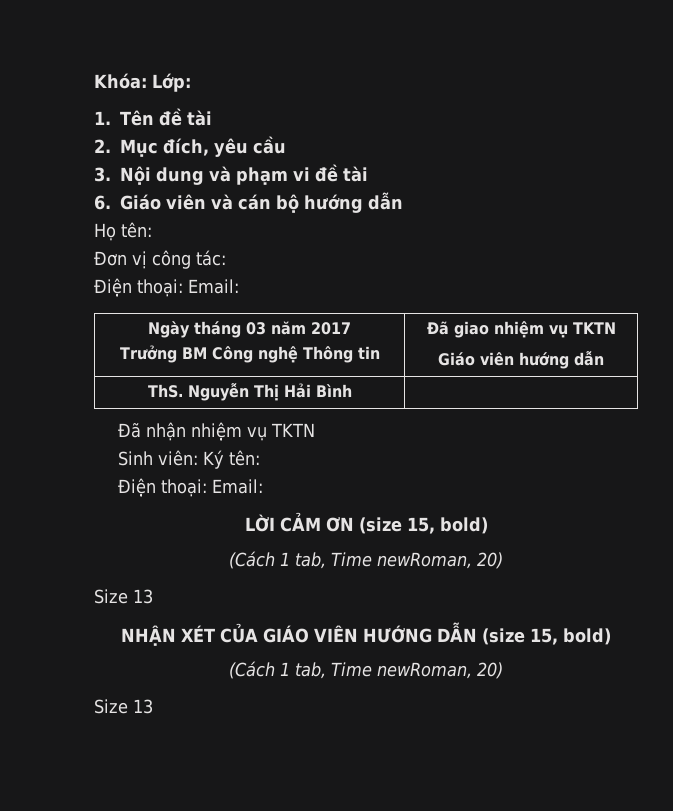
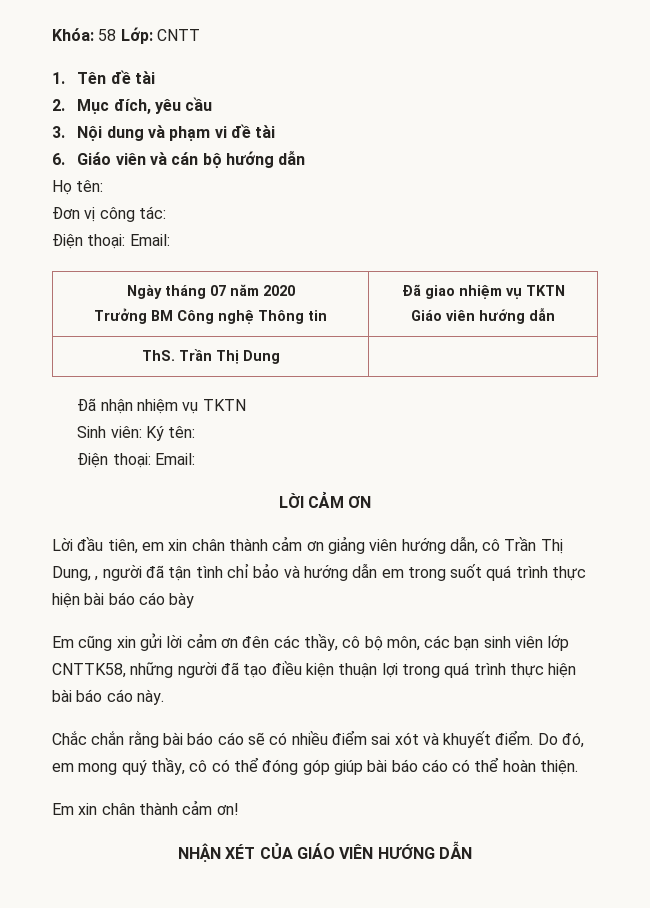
- Khóa: Lớp:
+ Khóa: 58 Lớp: CNTT
- Ngày tháng 03 năm 2017
+ Ngày tháng 07 năm 2020
- ThS. Nguyễn Thị Hải Bình |
+ ThS. Trần Thị Dung |
- LỜI CẢM ƠN (size 15, bold)
- (Cách 1 tab, Time newRoman, 20)
- Size 13
+ LỜI CẢM ƠN
+ Lời đầu tiên, em xin chân thành cảm ơn giảng viên hướng dẫn, cô Trần Thị Dung, , người đã tận tình chỉ bảo và hướng dẫn em trong suốt quá trình thực hiện bài báo cáo bày
+ Em cũng xin gửi lời cảm ơn đên các thầy, cô bộ môn, các bạn sinh viên lớp CNTTK58, những người đã tạo điều kiện thuận lợi trong quá trình thực hiện bài báo cáo này.
+ Chắc chắn rằng bài báo cáo sẽ có nhiều điểm sai xót và khuyết điểm. Do đó, em mong quý thầy, cô có thể đóng góp giúp bài báo cáo có thể hoàn thiện.
+ Em xin chân thành cảm ơn!
- NHẬN XÉT CỦA GIÁO VIÊN HƯỚNG DẪN (size 15, bold)
- (Cách 1 tab, Time newRoman, 20)
- Size 13
+ NHẬN XÉT CỦA GIÁO VIÊN HƯỚNG DẪN

